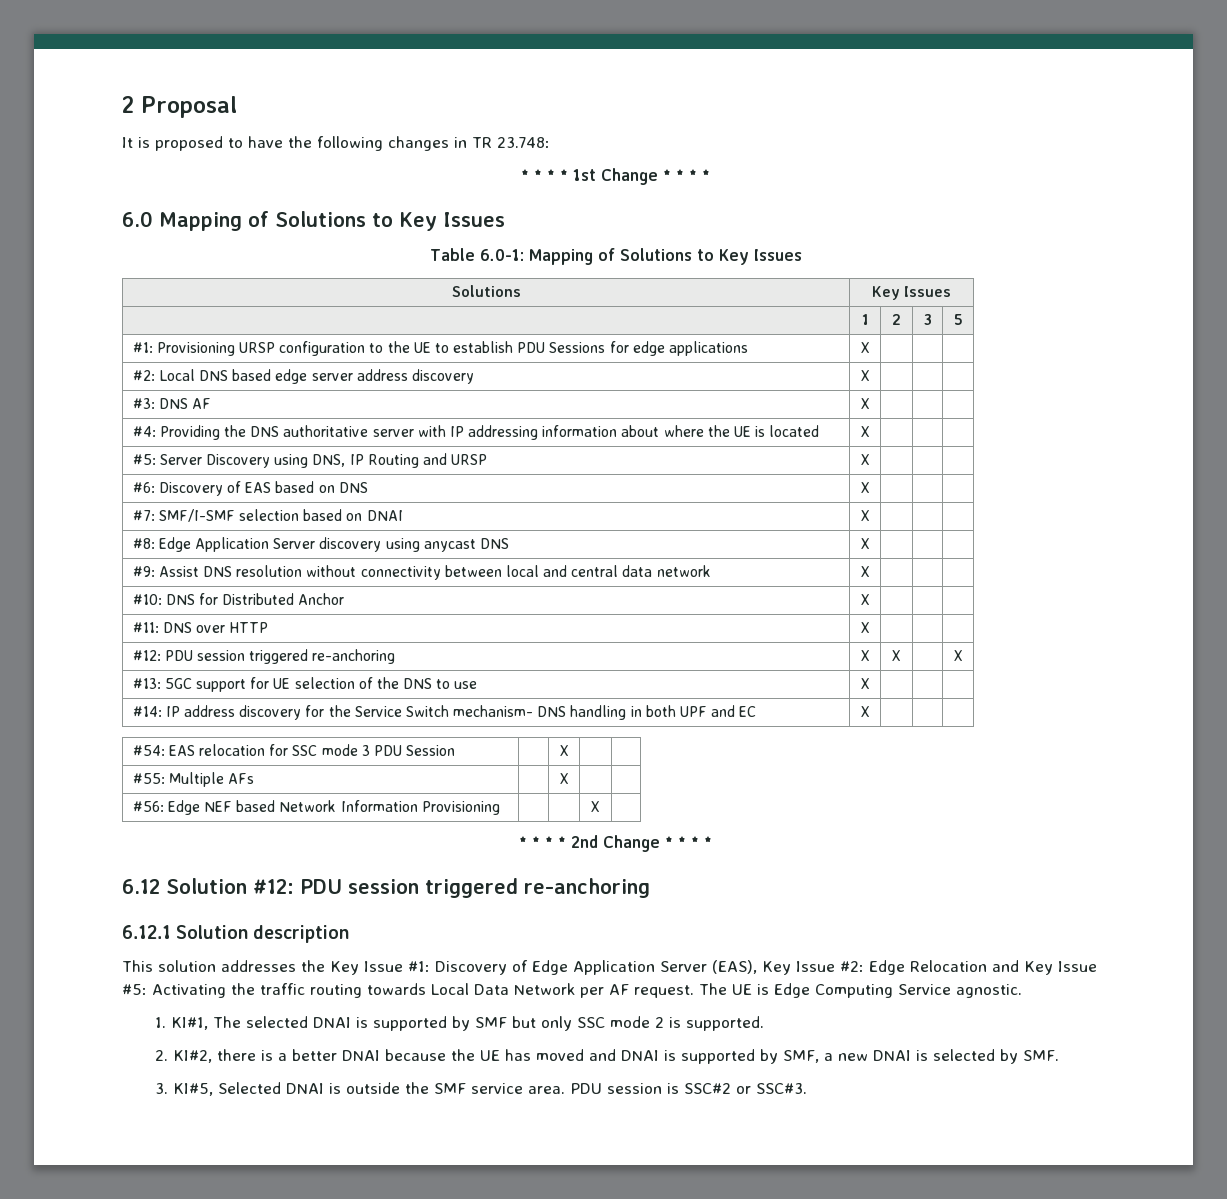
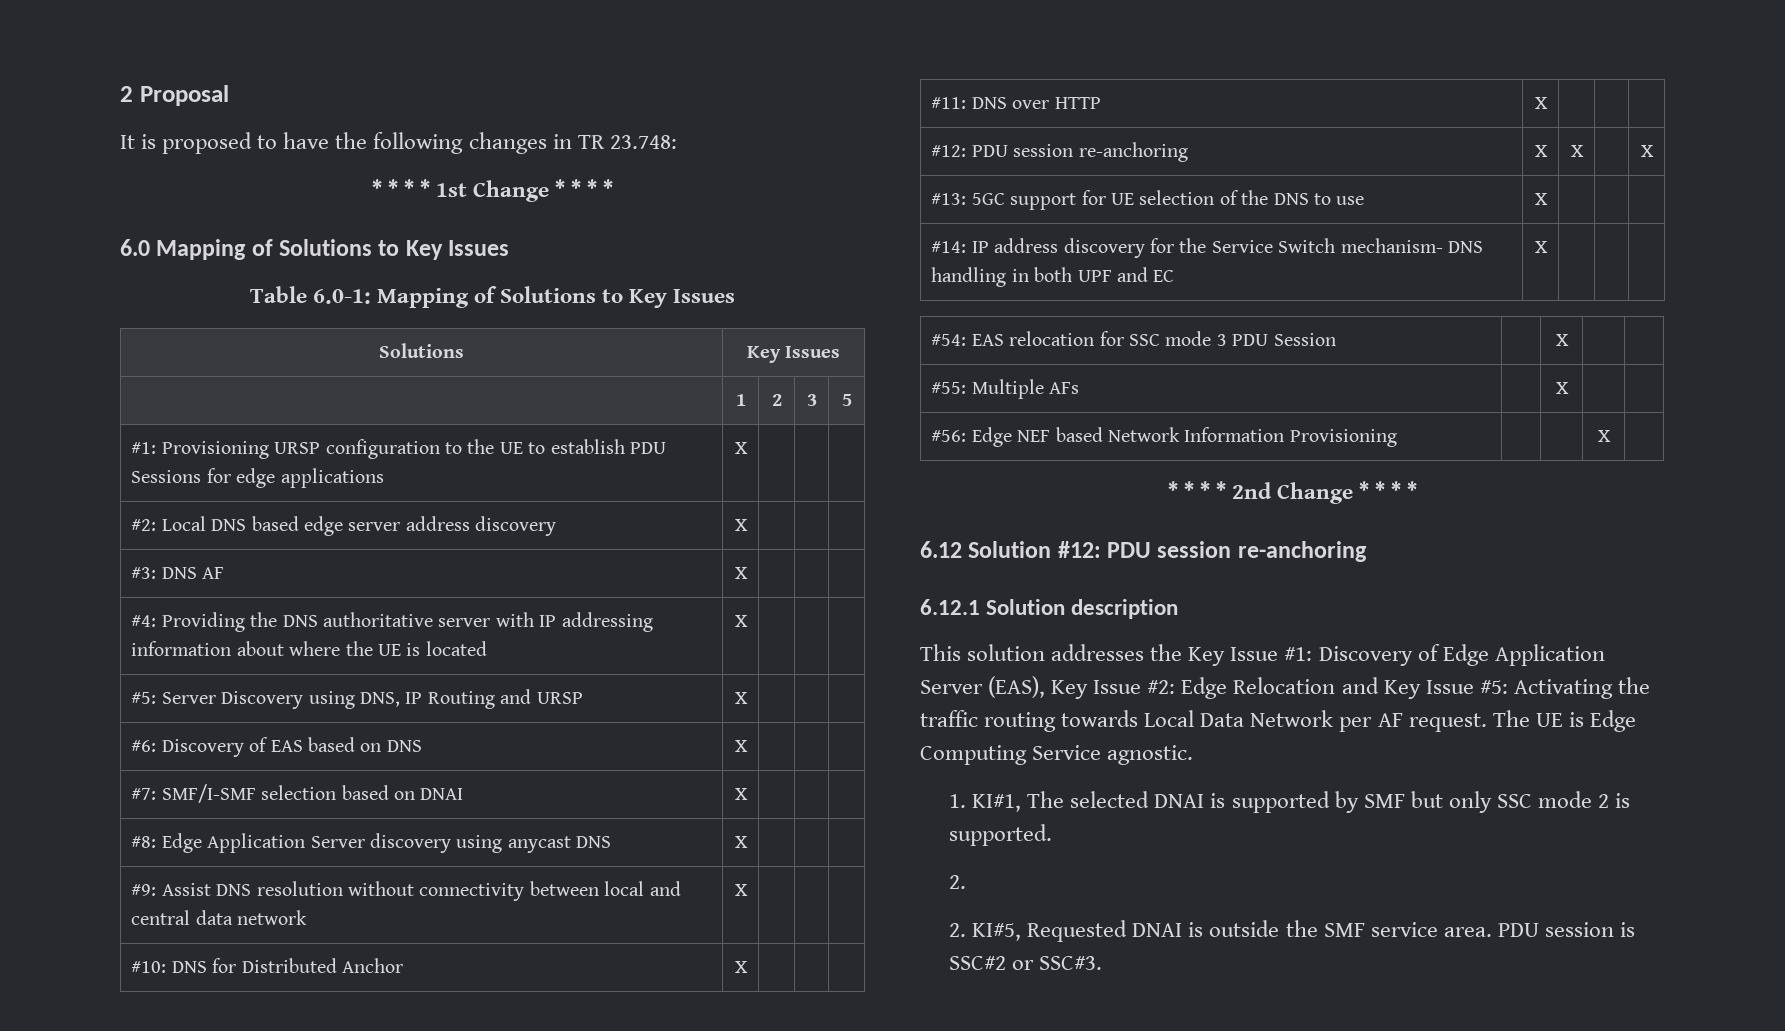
- #12: PDU session triggered re-anchoring | X | X | | X
+ #12: PDU session re-anchoring | X | X | | X
- 6.12 Solution #12: PDU session triggered re-anchoring
+ 6.12 Solution #12: PDU session re-anchoring
  1. KI#1, The selected DNAI is supported by SMF but only SSC mode 2 is supported.
- 2. KI#2, there is a better DNAI because the UE has moved and DNAI is supported by SMF, a new DNAI is selected by SMF.
- 3. KI#5, Selected DNAI is outside the SMF service area.
+ 2.
+ 2. KI#5, Requested DNAI is outside the SMF service area.

